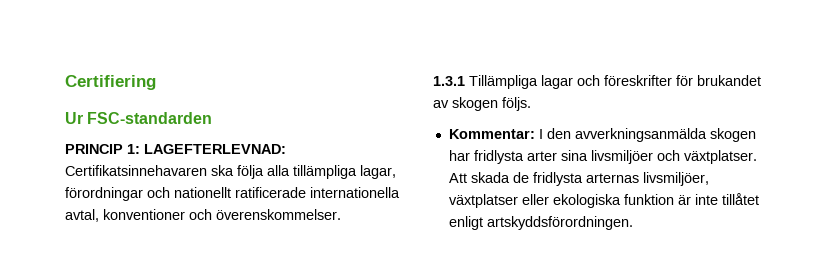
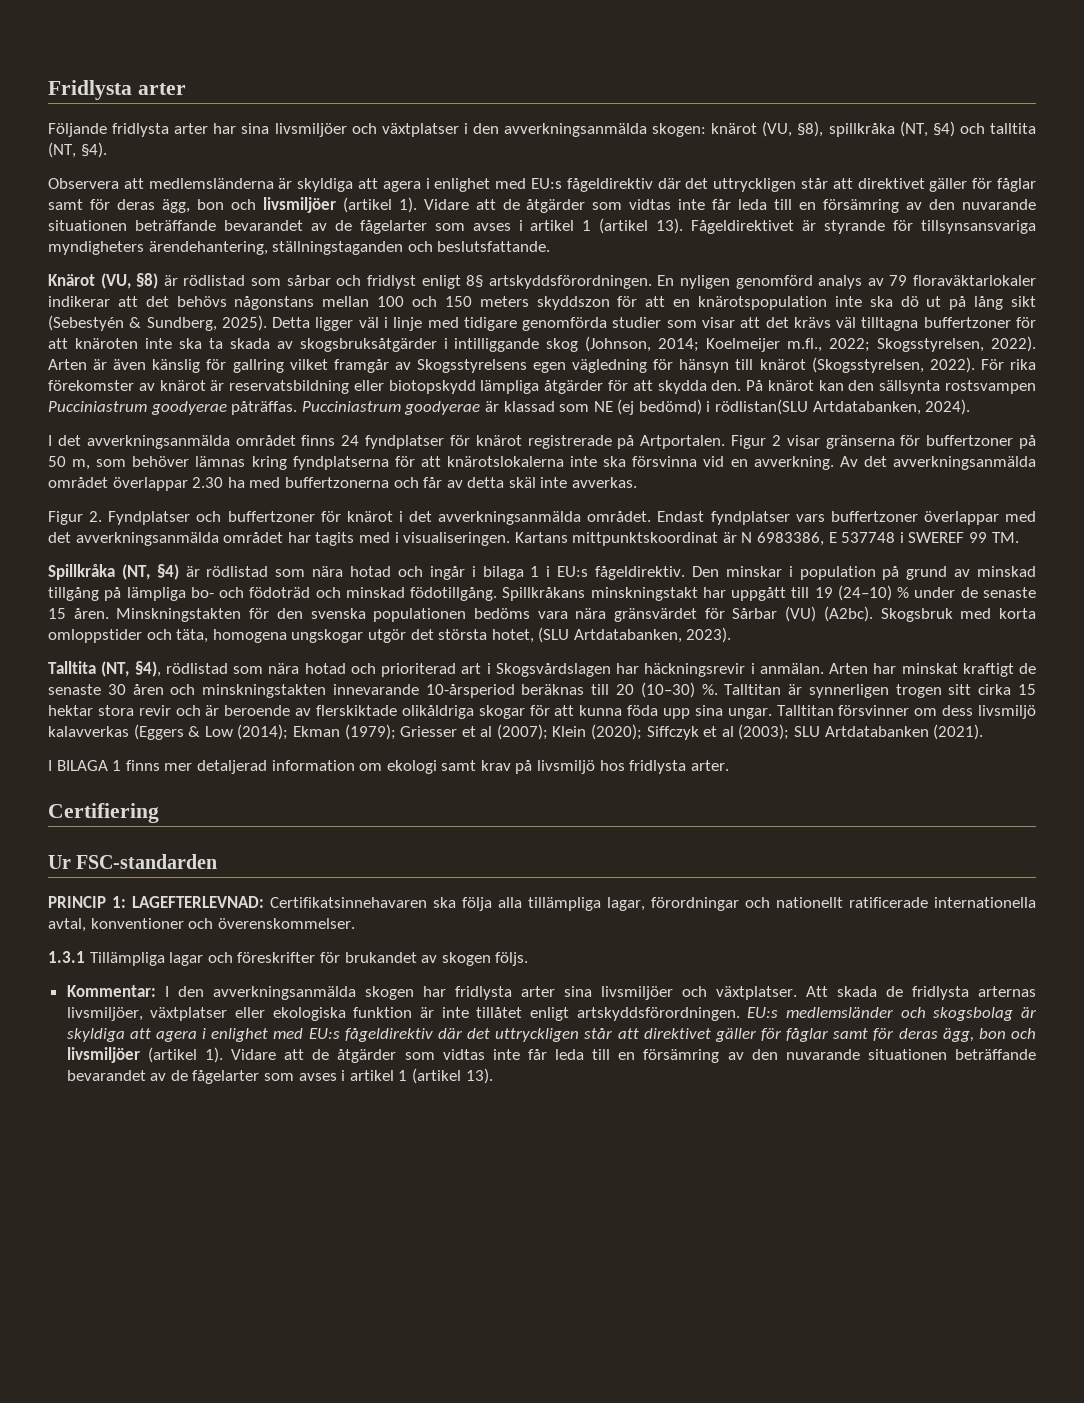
+ Fridlysta arter
+ Följande fridlysta arter har sina livsmiljöer och växtplatser i den avverkningsanmälda skogen: knärot (VU, §8), spillkråka (NT, §4) och talltita (NT, §4).
+ Observera att medlemsländerna är skyldiga att agera i enlighet med EU:s fågeldirektiv där det uttryckligen står att direktivet gäller för fåglar samt för deras ägg, bon och livsmiljöer (artikel 1). Vidare att de åtgärder som vidtas inte får leda till en försämring av den nuvarande situationen beträffande bevarandet av de fågelarter som avses i artikel 1 (artikel 13). Fågeldirektivet är styrande för tillsynsansvariga myndigheters ärendehantering, ställningstaganden och beslutsfattande.
+ Knärot (VU, §8) är rödlistad som sårbar och fridlyst enligt 8§ artskyddsförordningen. En nyligen genomförd analys av 79 floraväktarlokaler indikerar att det behövs någonstans mellan 100 och 150 meters skyddszon för att en knärotspopulation inte ska dö ut på lång sikt (Sebestyén & Sundberg, 2025). Detta ligger väl i linje med tidigare genomförda studier som visar att det krävs väl tilltagna buffertzoner för att knäroten inte ska ta skada av skogsbruksåtgärder i intilliggande skog (Johnson, 2014; Koelmeijer m.fl., 2022; Skogsstyrelsen, 2022). Arten är även känslig för gallring vilket framgår av Skogsstyrelsens egen vägledning för hänsyn till knärot (Skogsstyrelsen, 2022). För rika förekomster av knärot är reservatsbildning eller biotopskydd lämpliga åtgärder för att skydda den. På knärot kan den sällsynta rostsvampen Pucciniastrum goodyerae påträffas. Pucciniastrum goodyerae är klassad som NE (ej bedömd) i rödlistan(SLU Artdatabanken, 2024).
+ I det avverkningsanmälda området finns 24 fyndplatser för knärot registrerade på Artportalen. Figur 2 visar gränserna för buffertzoner på 50 m, som behöver lämnas kring fyndplatserna för att knärotslokalerna inte ska försvinna vid en avverkning. Av det avverkningsanmälda området överlappar 2.30 ha med buffertzonerna och får av detta skäl inte avverkas.
+ Figur 2. Fyndplatser och buffertzoner för knärot i det avverkningsanmälda området. Endast fyndplatser vars buffertzoner överlappar med det avverkningsanmälda området har tagits med i visualiseringen. Kartans mittpunktskoordinat är N 6983386, E 537748 i SWEREF 99 TM.
+ Spillkråka (NT, §4) är rödlistad som nära hotad och ingår i bilaga 1 i EU:s fågeldirektiv. Den minskar i population på grund av minskad tillgång på lämpliga bo- och födoträd och minskad födotillgång. Spillkråkans minskningstakt har uppgått till 19 (24–10) % under de senaste 15 åren. Minskningstakten för den svenska populationen bedöms vara nära gränsvärdet för Sårbar (VU) (A2bc). Skogsbruk med korta omloppstider och täta, homogena ungskogar utgör det största hotet, (SLU Artdatabanken, 2023).
+ Talltita (NT, §4), rödlistad som nära hotad och prioriterad art i Skogsvårdslagen har häckningsrevir i anmälan. Arten har minskat kraftigt de senaste 30 åren och minskningstakten innevarande 10-årsperiod beräknas till 20 (10–30) %. Talltitan är synnerligen trogen sitt cirka 15 hektar stora revir och är beroende av flerskiktade olikåldriga skogar för att kunna föda upp sina ungar. Talltitan försvinner om dess livsmiljö kalavverkas (Eggers & Low (2014); Ekman (1979); Griesser et al (2007); Klein (2020); Siffczyk et al (2003); SLU Artdatabanken (2021).
+ I BILAGA 1 finns mer detaljerad information om ekologi samt krav på livsmiljö hos fridlysta arter.
+ EU:s medlemsländer och skogsbolag är skyldiga att agera i enlighet med EU:s fågeldirektiv där det uttryckligen står att direktivet gäller för fåglar samt för deras ägg, bon och livsmiljöer (artikel 1). Vidare att de åtgärder som vidtas inte får leda till en försämring av den nuvarande situationen beträffande bevarandet av de fågelarter som avses i artikel 1 (artikel 13).

